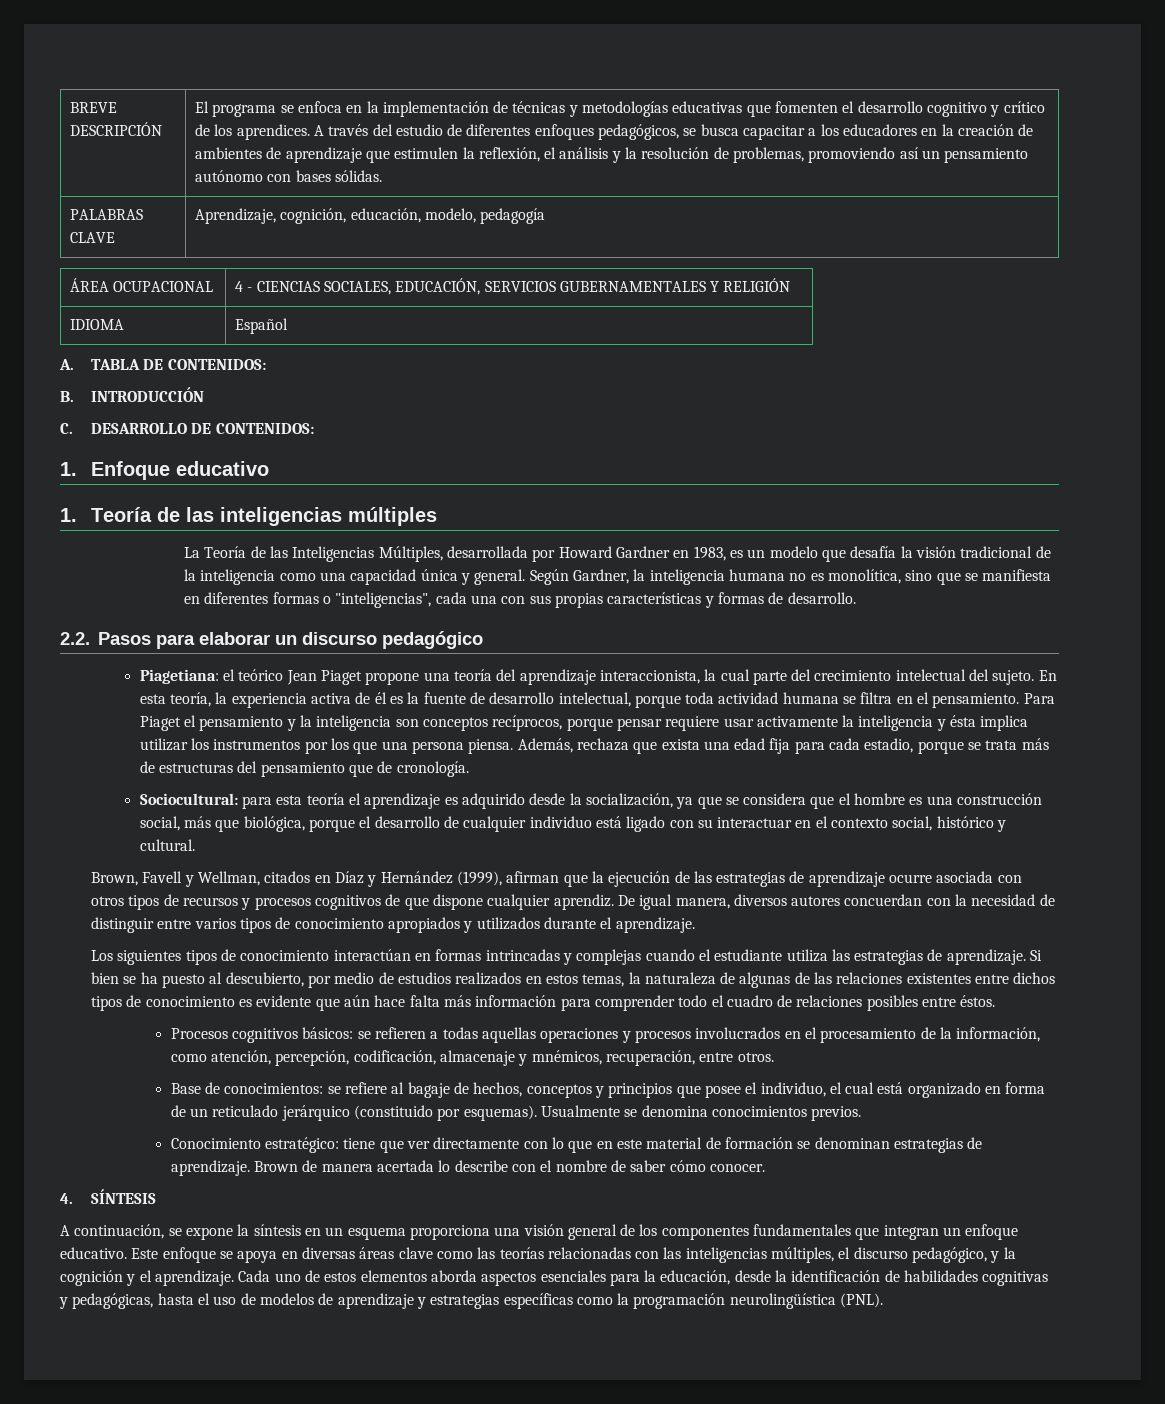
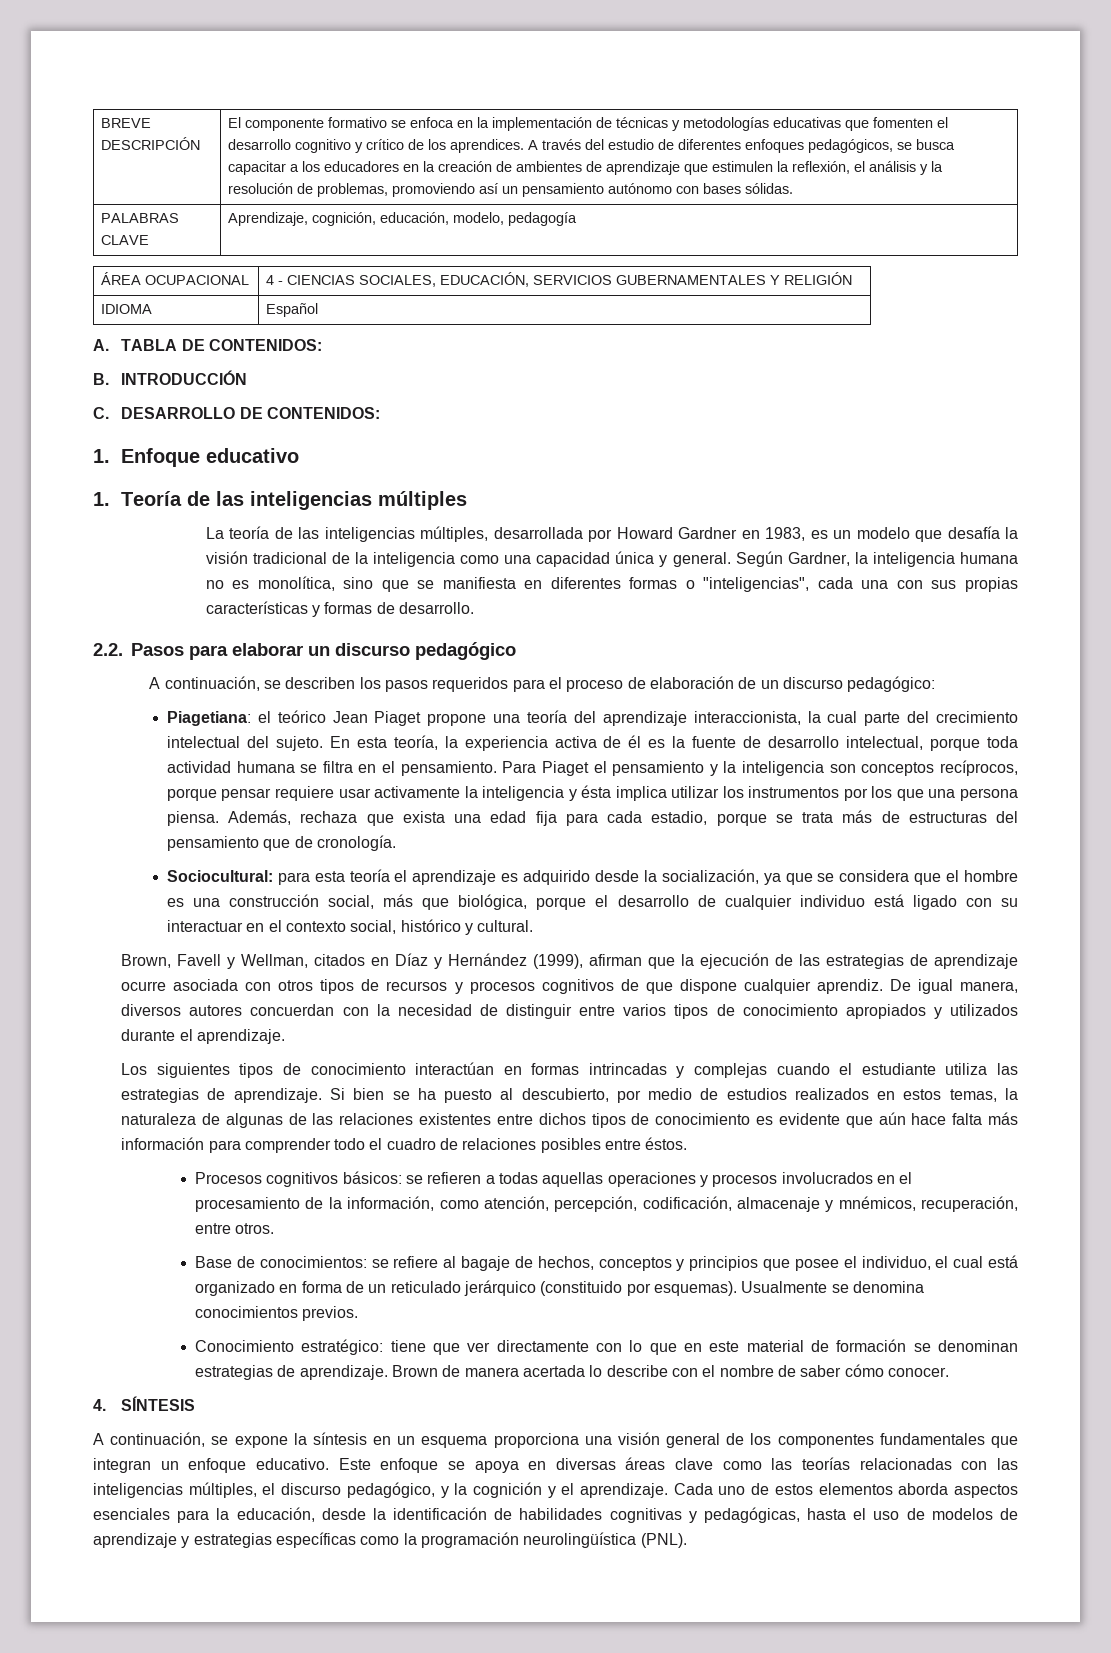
- El programa se enfoca en la implementación de técnicas y metodologías educativas que fomenten el desarrollo cognitivo y crítico de los aprendices.
+ El componente formativo se enfoca en la implementación de técnicas y metodologías educativas que fomenten el desarrollo cognitivo y crítico de los aprendices.
- La Teoría de las Inteligencias Múltiples, desarrollada por Howard Gardner en 1983, es un modelo que desafía la visión tradicional de la inteligencia como una capacidad única y general.
+ La teoría de las inteligencias múltiples, desarrollada por Howard Gardner en 1983, es un modelo que desafía la visión tradicional de la inteligencia como una capacidad única y general.
+ A continuación, se describen los pasos requeridos para el proceso de elaboración de un discurso pedagógico:

